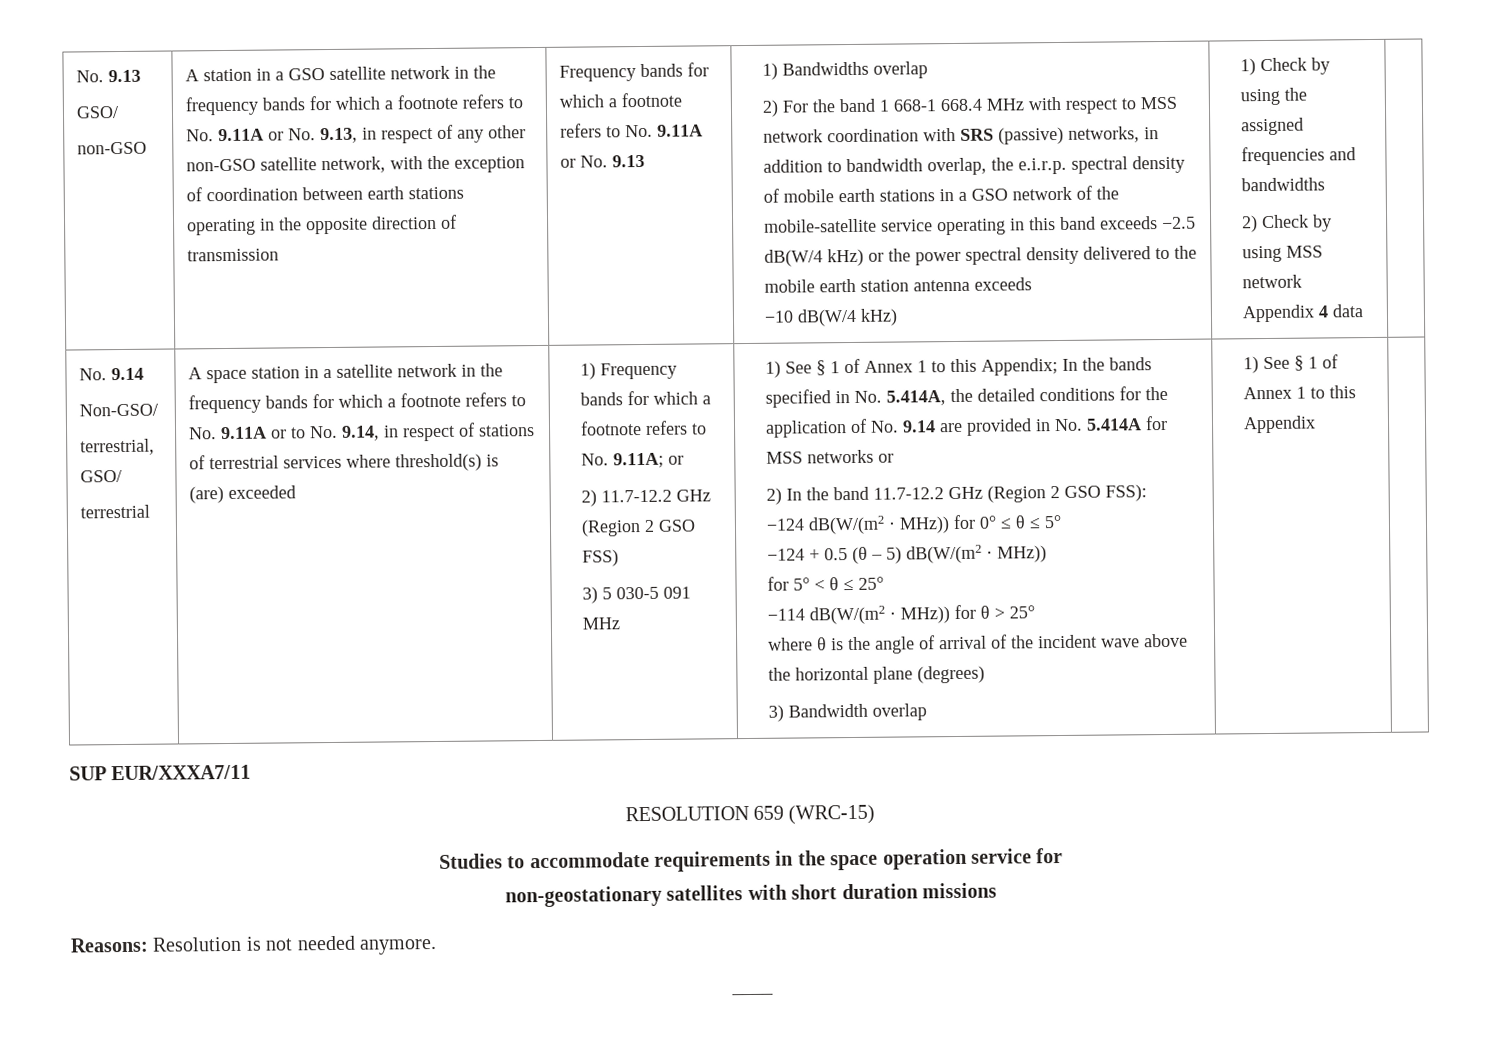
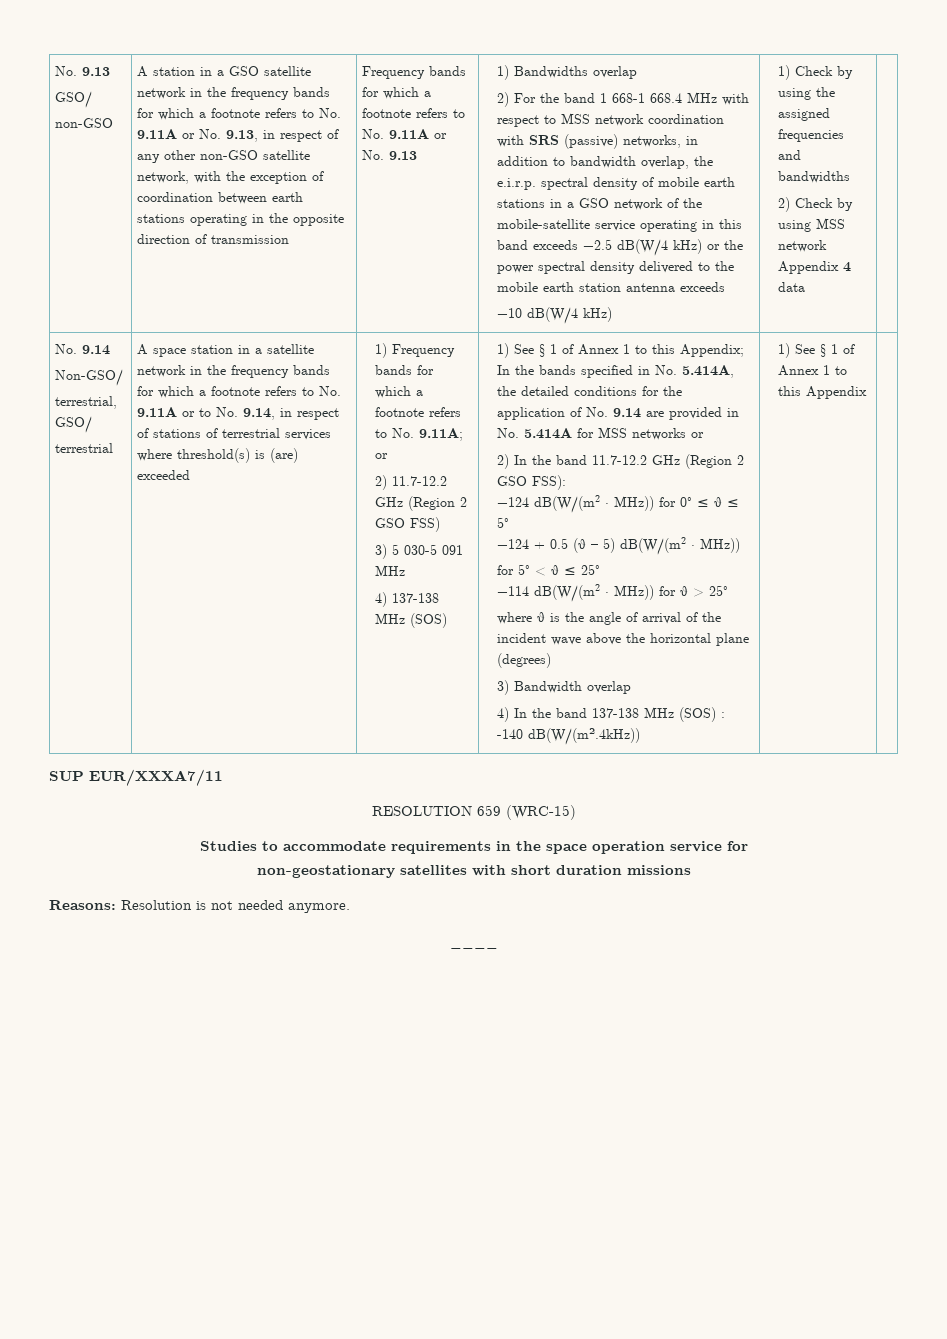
+ 4) 137-138 MHz (SOS)
+ 4) In the band 137-138 MHz (SOS) : -140 dB(W/(m².4kHz))

